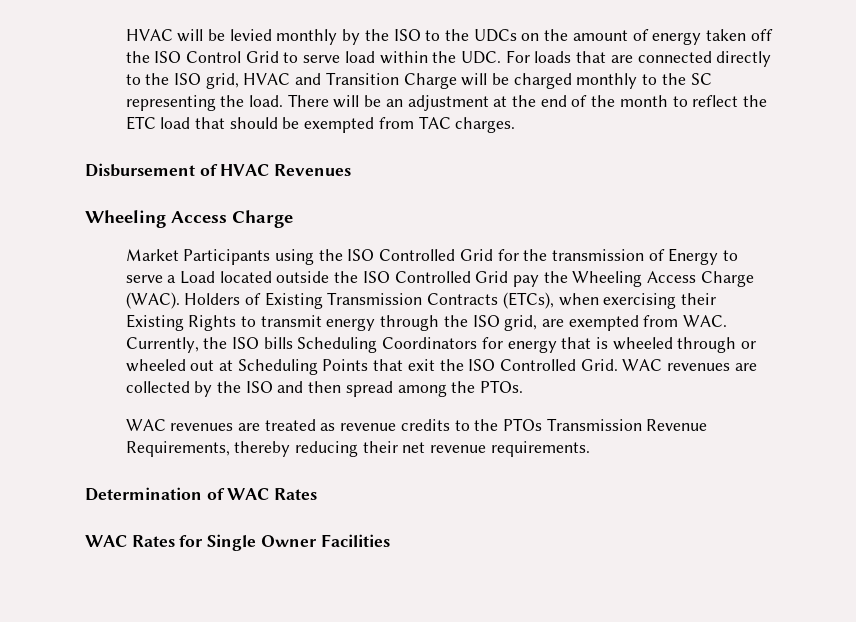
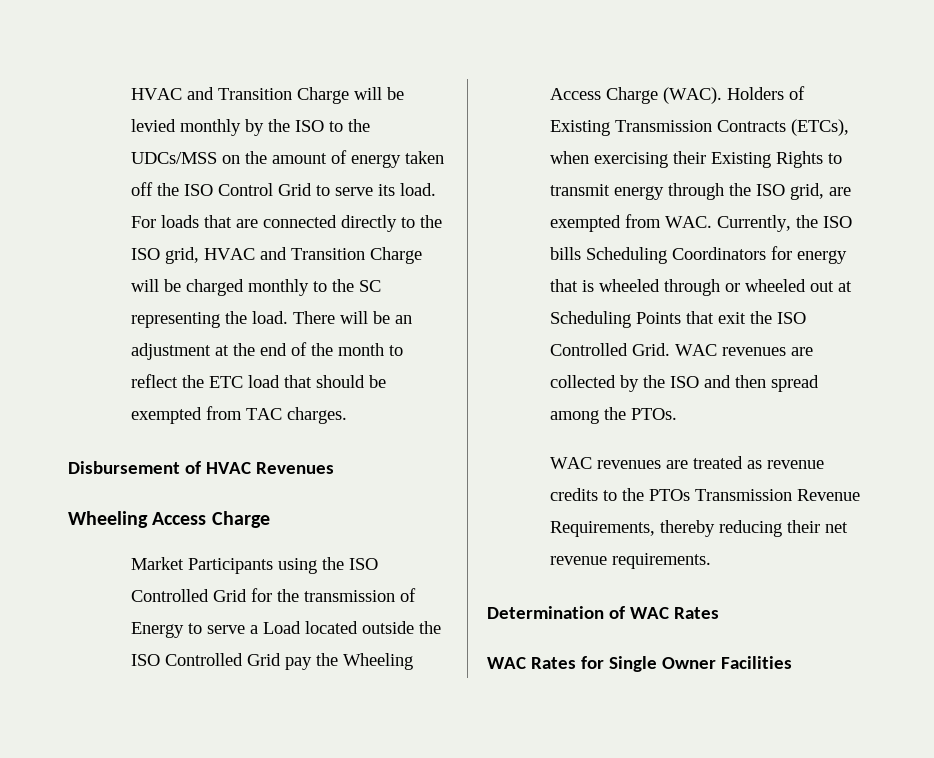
- HVAC will be levied monthly by the ISO to the UDCs on the amount of energy taken off the ISO Control Grid to serve load within the UDC. For loads that are connected directly to the ISO grid, HVAC and Transition Charge will be charged monthly to the SC representing the load.
+ HVAC and Transition Charge will be levied monthly by the ISO to the UDCs/MSS on the amount of energy taken off the ISO Control Grid to serve its load. For loads that are connected directly to the ISO grid, HVAC and Transition Charge will be charged monthly to the SC representing the load.

